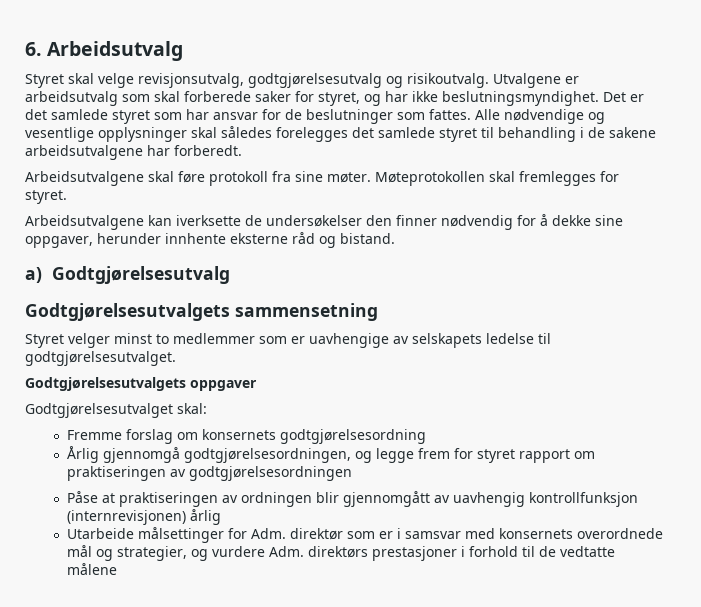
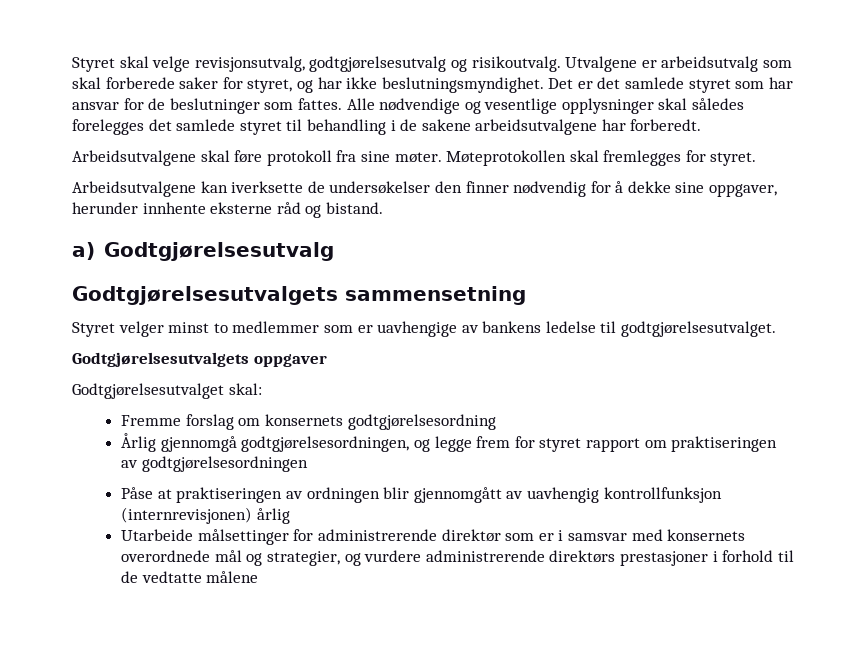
- 6. Arbeidsutvalg
- Styret velger minst to medlemmer som er uavhengige av selskapets ledelse til godtgjørelsesutvalget.
+ Styret velger minst to medlemmer som er uavhengige av bankens ledelse til godtgjørelsesutvalget.
- Utarbeide målsettinger for Adm. direktør som er i samsvar med konsernets overordnede mål og strategier, og vurdere Adm. direktørs prestasjoner i forhold til de vedtatte målene
+ Utarbeide målsettinger for administrerende direktør som er i samsvar med konsernets overordnede mål og strategier, og vurdere administrerende direktørs prestasjoner i forhold til de vedtatte målene

